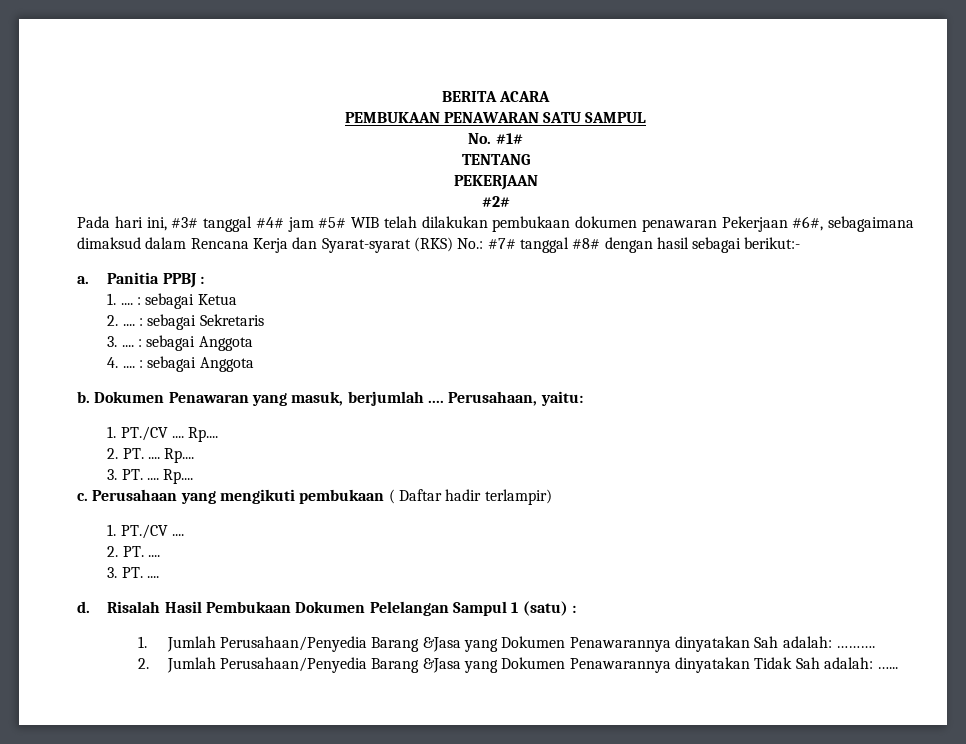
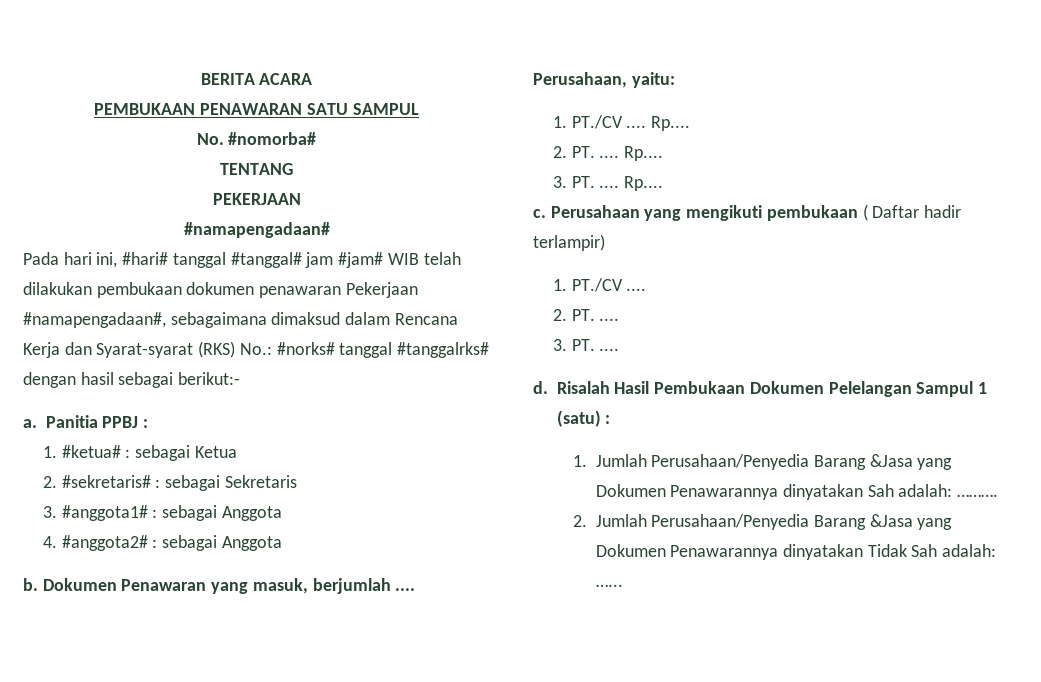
- No. #1#
+ No. #nomorba#
- #2#
+ #namapengadaan#
- Pada hari ini, #3# tanggal #4# jam #5# WIB telah dilakukan pembukaan dokumen penawaran Pekerjaan #6#, sebagaimana dimaksud dalam Rencana Kerja dan Syarat-syarat (RKS) No.: #7# tanggal #8# dengan hasil sebagai berikut:-
+ Pada hari ini, #hari# tanggal #tanggal# jam #jam# WIB telah dilakukan pembukaan dokumen penawaran Pekerjaan #namapengadaan#, sebagaimana dimaksud dalam Rencana Kerja dan Syarat-syarat (RKS) No.: #norks# tanggal #tanggalrks# dengan hasil sebagai berikut:-
- 1. .... : sebagai Ketua
+ 1. #ketua# : sebagai Ketua
- 2. .... : sebagai Sekretaris
+ 2. #sekretaris# : sebagai Sekretaris
- 3. .... : sebagai Anggota
+ 3. #anggota1# : sebagai Anggota
- 4. .... : sebagai Anggota
+ 4. #anggota2# : sebagai Anggota

